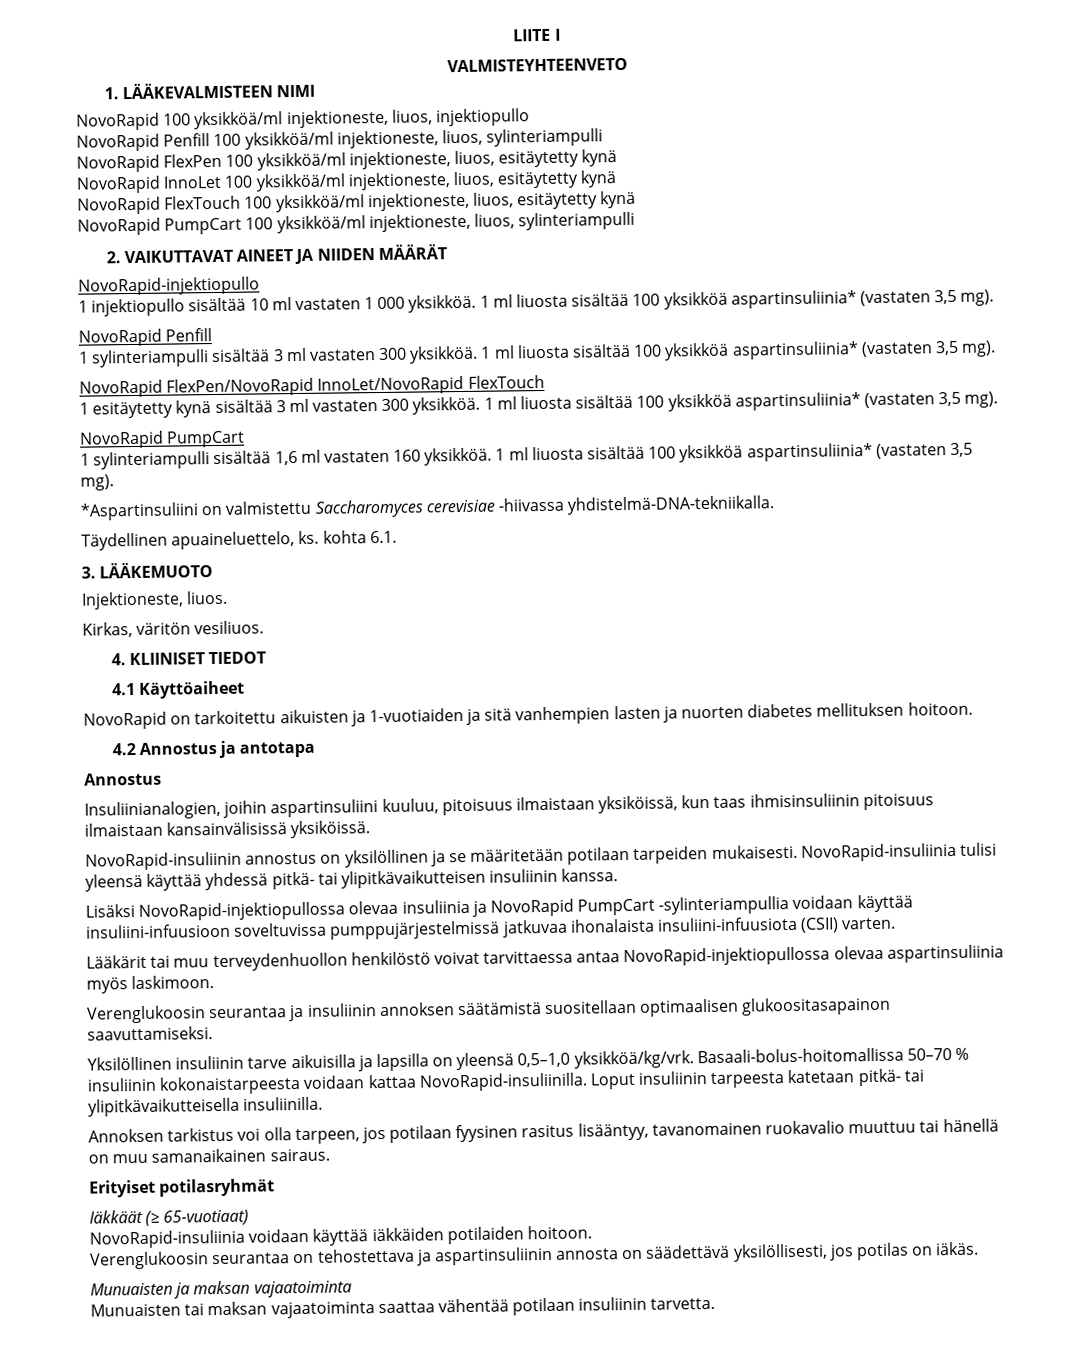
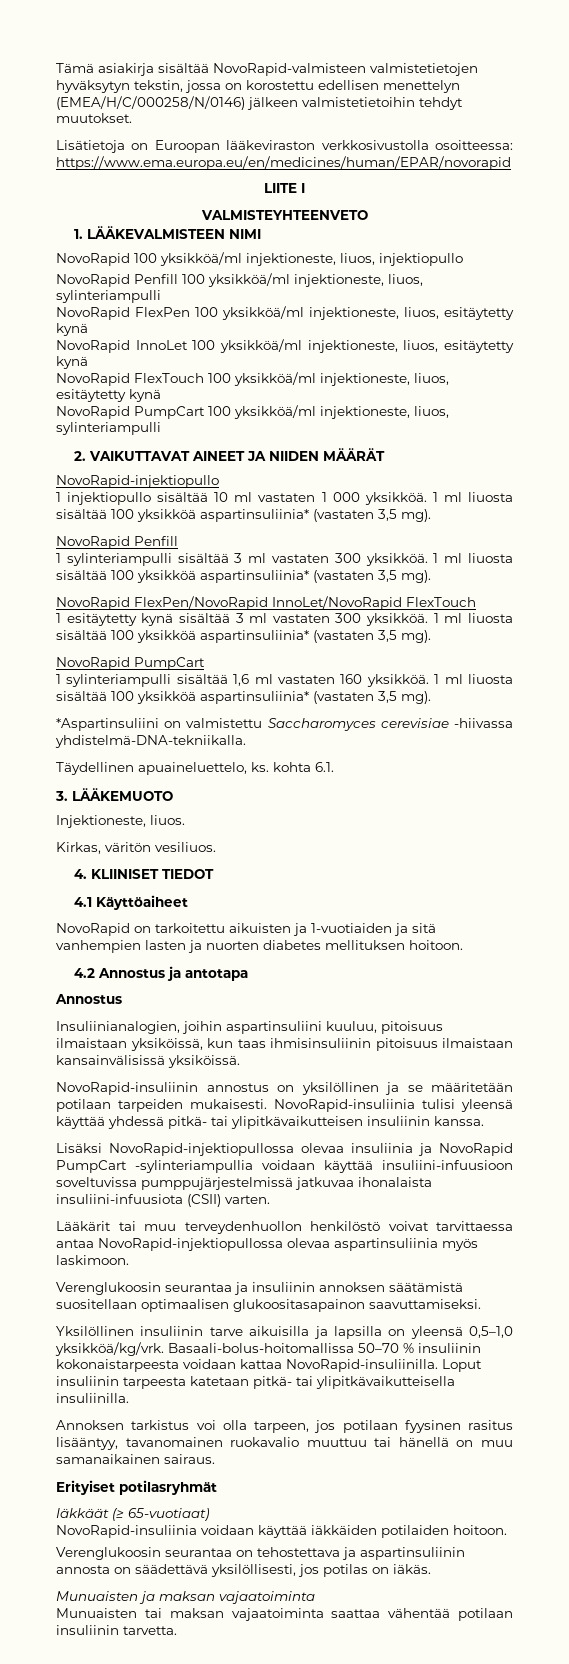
+ Tämä asiakirja sisältää NovoRapid-valmisteen valmistetietojen hyväksytyn tekstin, jossa on korostettu edellisen menettelyn (EMEA/H/C/000258/N/0146) jälkeen valmistetietoihin tehdyt muutokset.
+ Lisätietoja on Euroopan lääkeviraston verkkosivustolla osoitteessa: https://www.ema.europa.eu/en/medicines/human/EPAR/novorapid

